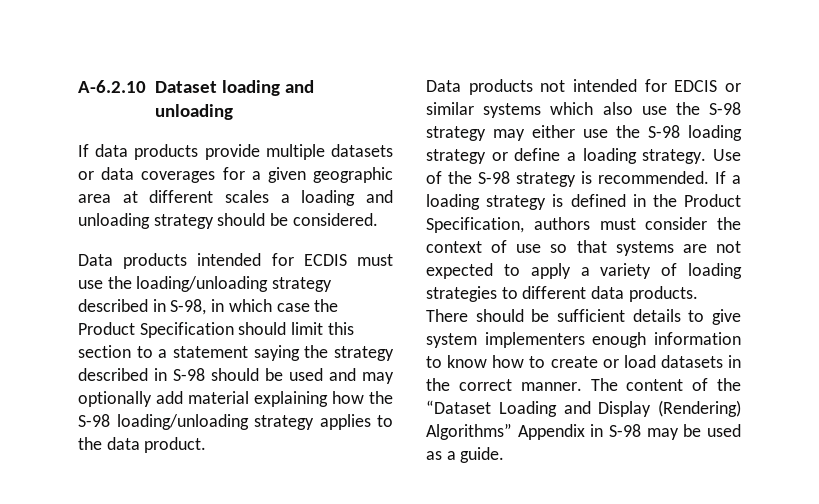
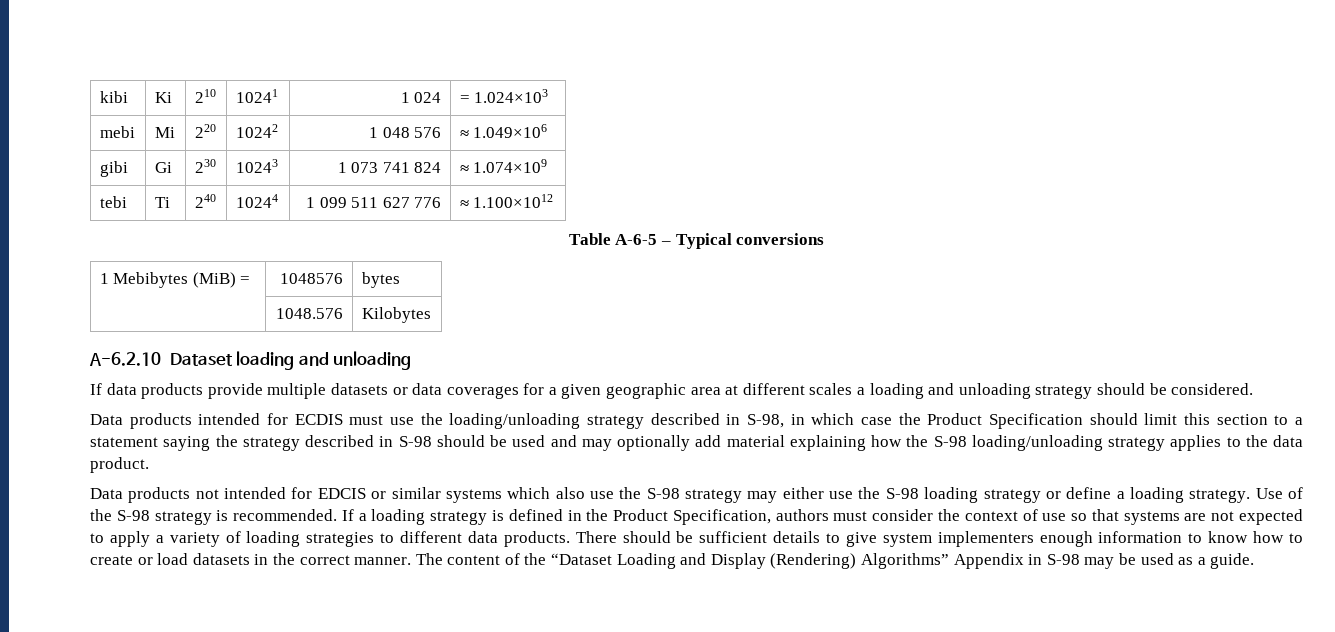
+ kibi | Ki | 210 | 10241 | 1 024 | = 1.024×103
+ mebi | Mi | 220 | 10242 | 1 048 576 | ≈ 1.049×106
+ gibi | Gi | 230 | 10243 | 1 073 741 824 | ≈ 1.074×109
+ tebi | Ti | 240 | 10244 | 1 099 511 627 776 | ≈ 1.100×1012
+ Table A-6-5 – Typical conversions
+ 1 Mebibytes (MiB) = | 1048576 | bytes
+ | 1048.576 | Kilobytes

